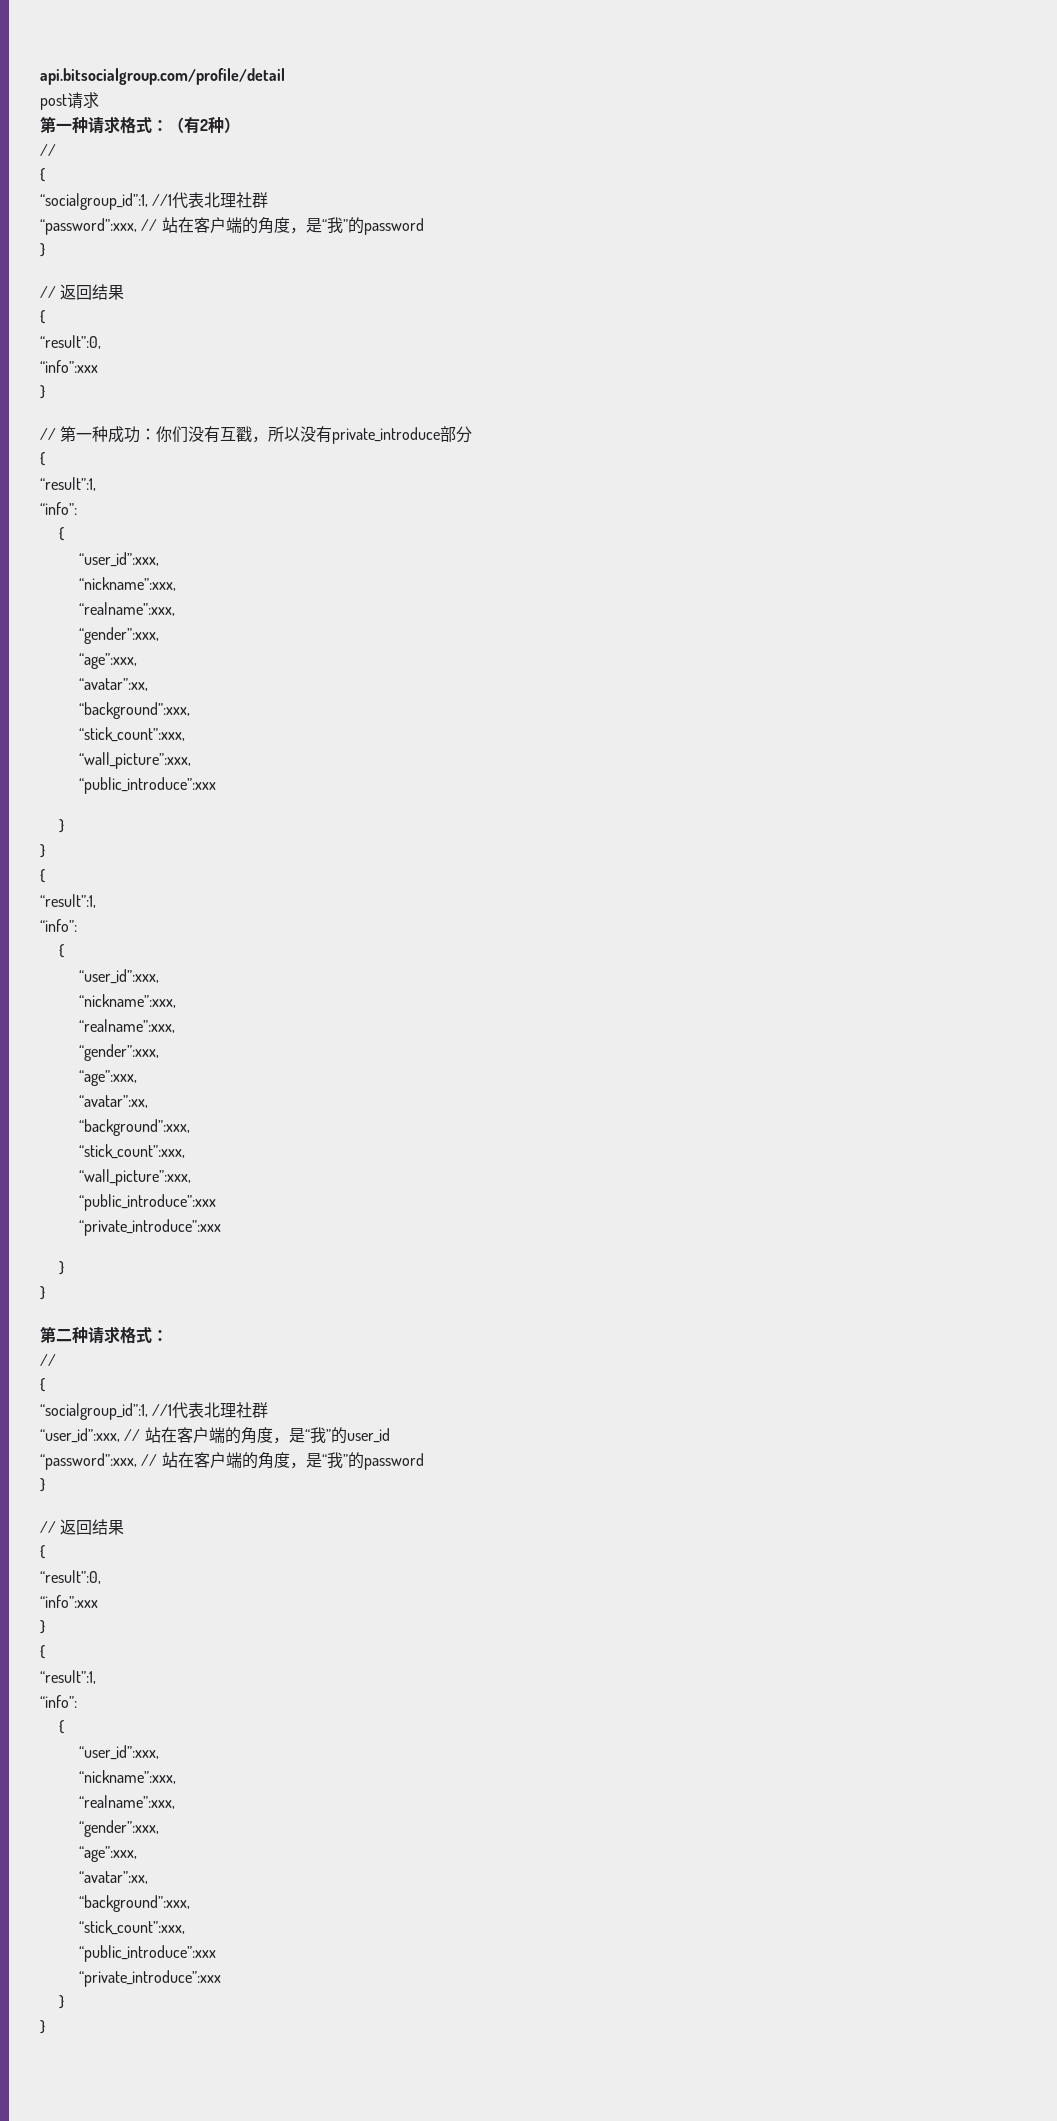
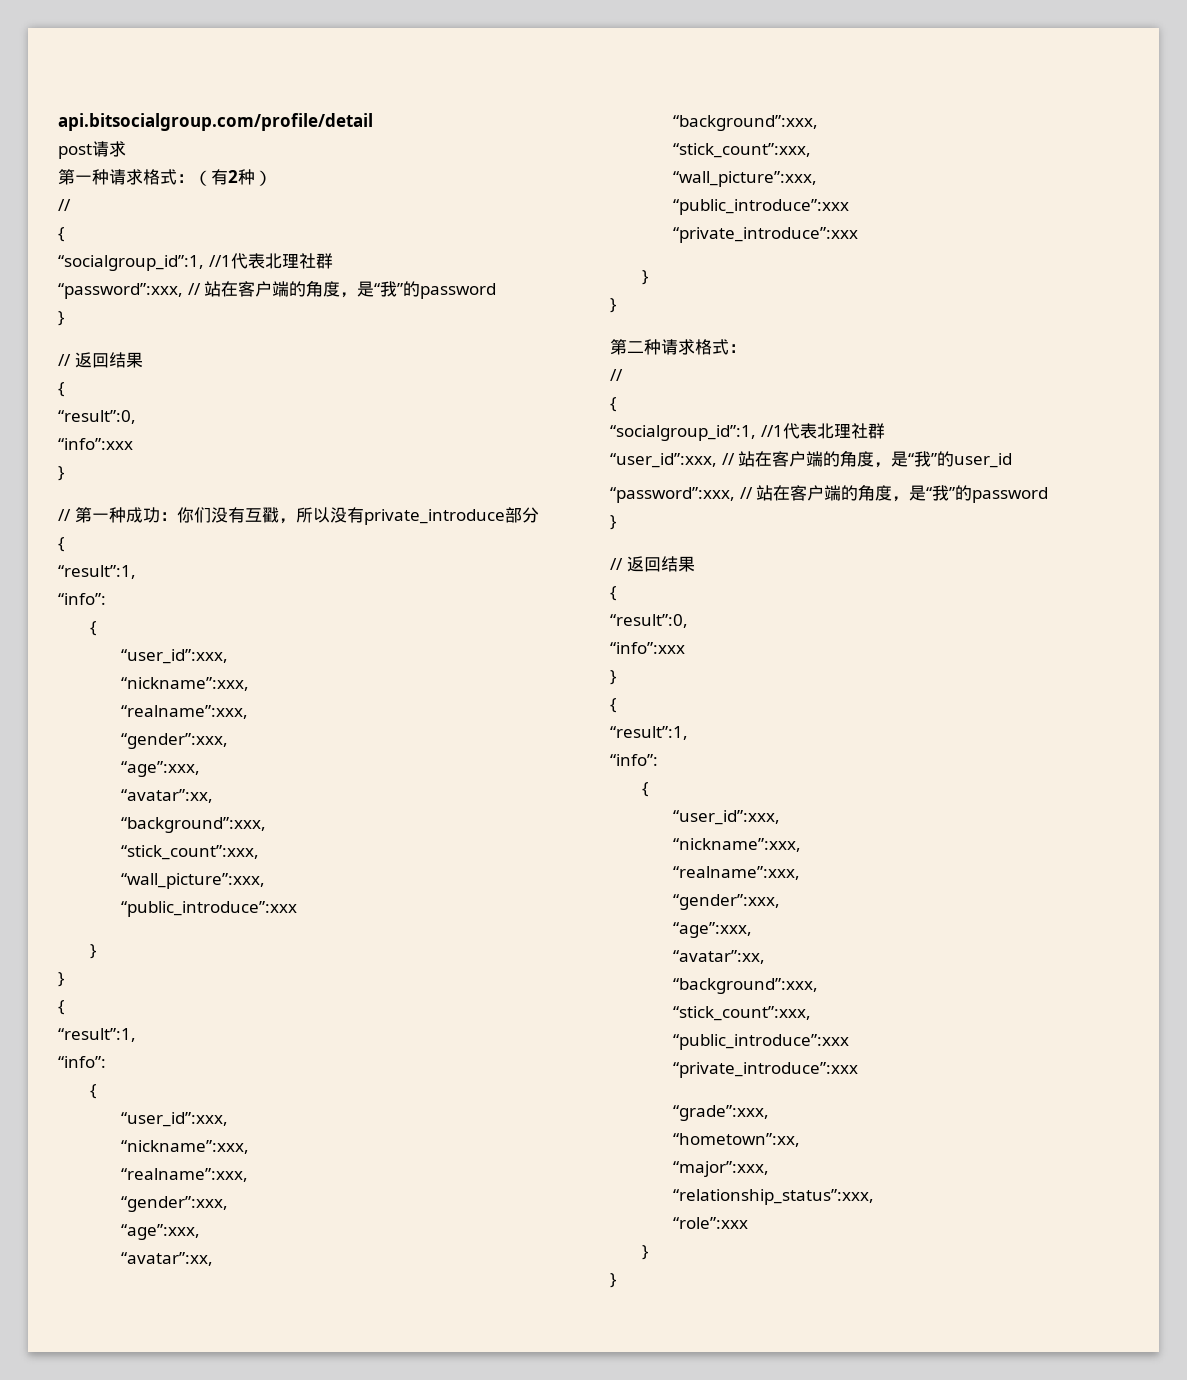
+ “grade”:xxx,
+ “hometown”:xx,
+ “major”:xxx,
+ “relationship_status”:xxx,
+ “role”:xxx

